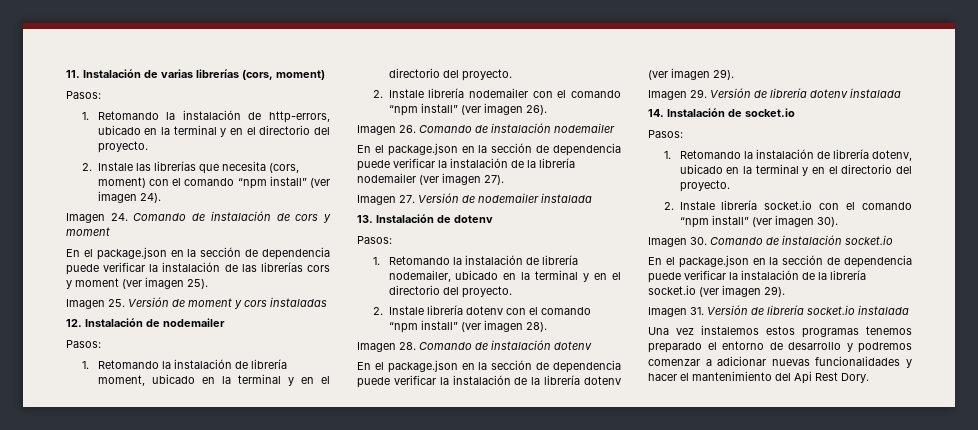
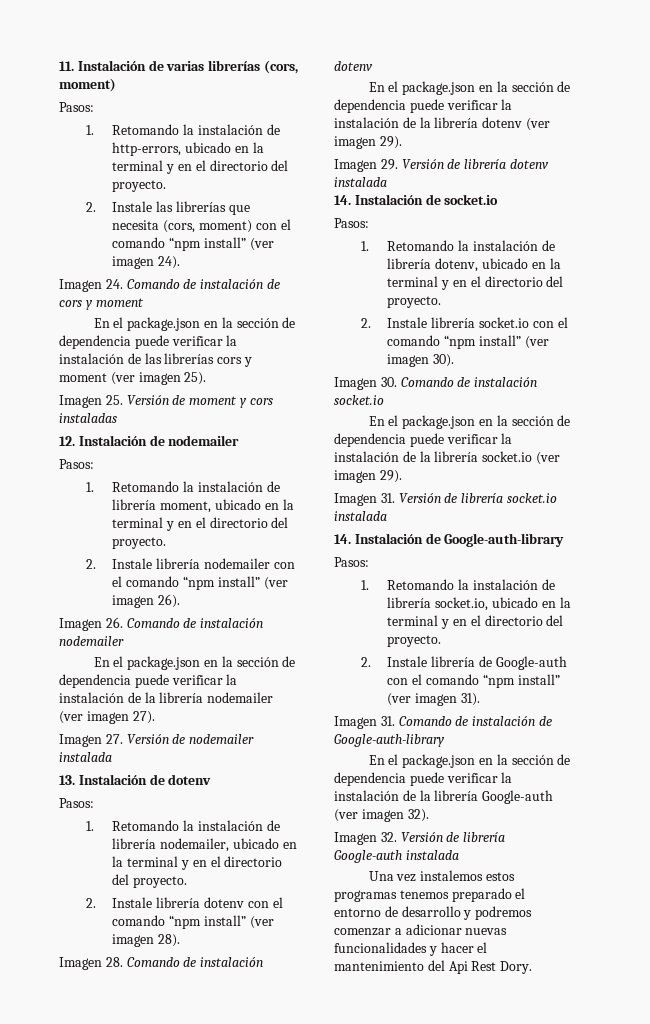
+ 14. Instalación de Google-auth-library
+ Pasos:
+ 1. Retomando la instalación de librería socket.io, ubicado en la terminal y en el directorio del proyecto.
+ 2. Instale librería de Google-auth con el comando “npm install” (ver imagen 31).
+ Imagen 31. Comando de instalación de Google-auth-library
+ En el package.json en la sección de dependencia puede verificar la instalación de la librería Google-auth (ver imagen 32).
+ Imagen 32. Versión de librería Google-auth instalada

